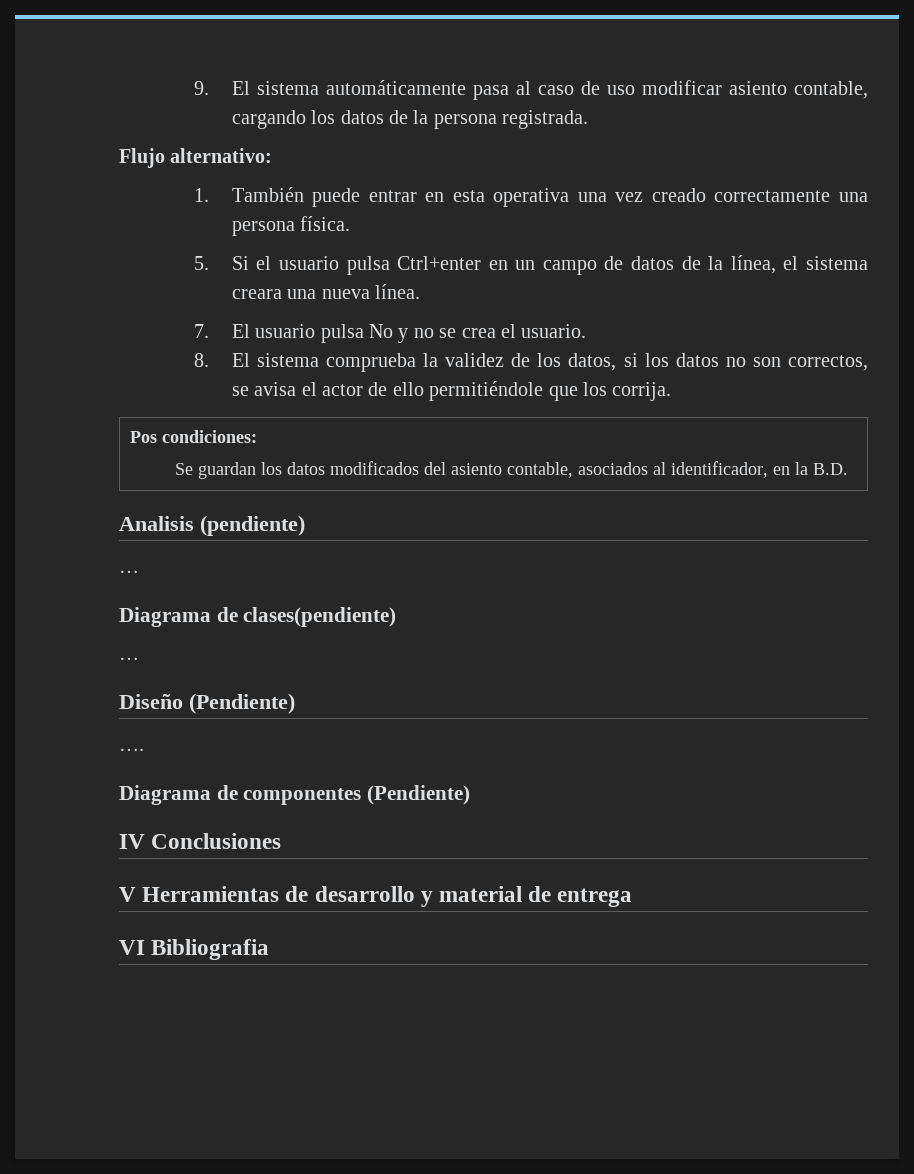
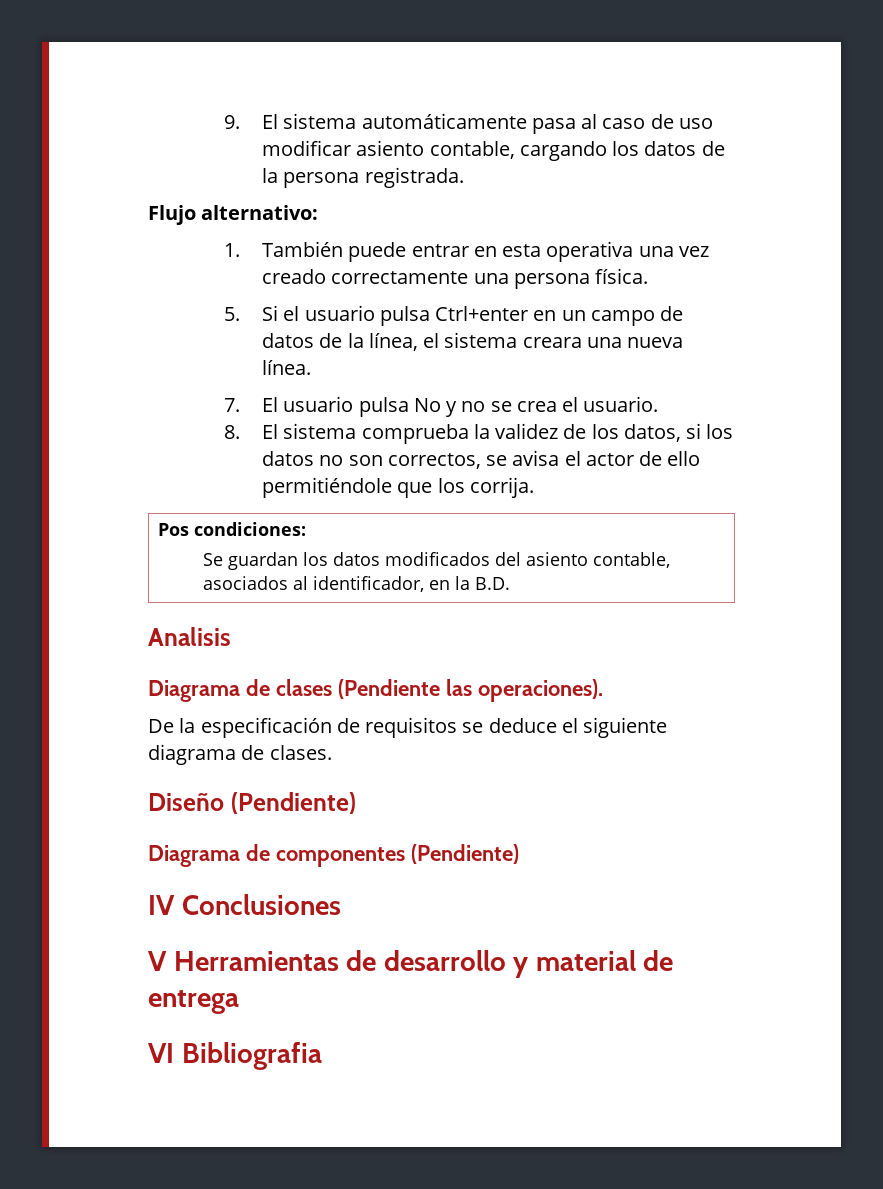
- Analisis (pendiente)
- …
- Diagrama de clases(pendiente)
- …
+ Analisis
+ Diagrama de clases (Pendiente las operaciones).
+ De la especificación de requisitos se deduce el siguiente diagrama de clases.
- ….

